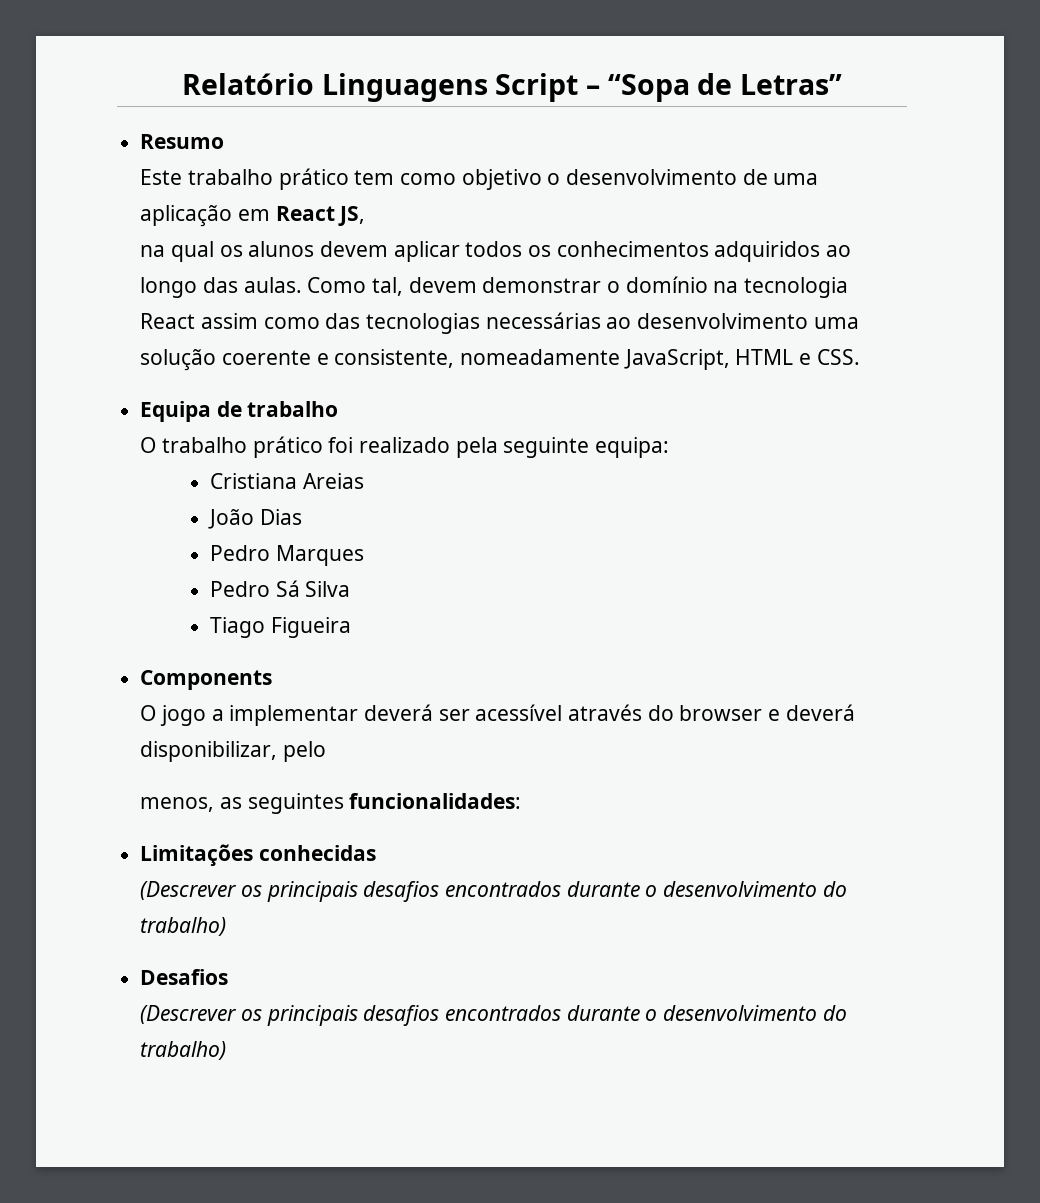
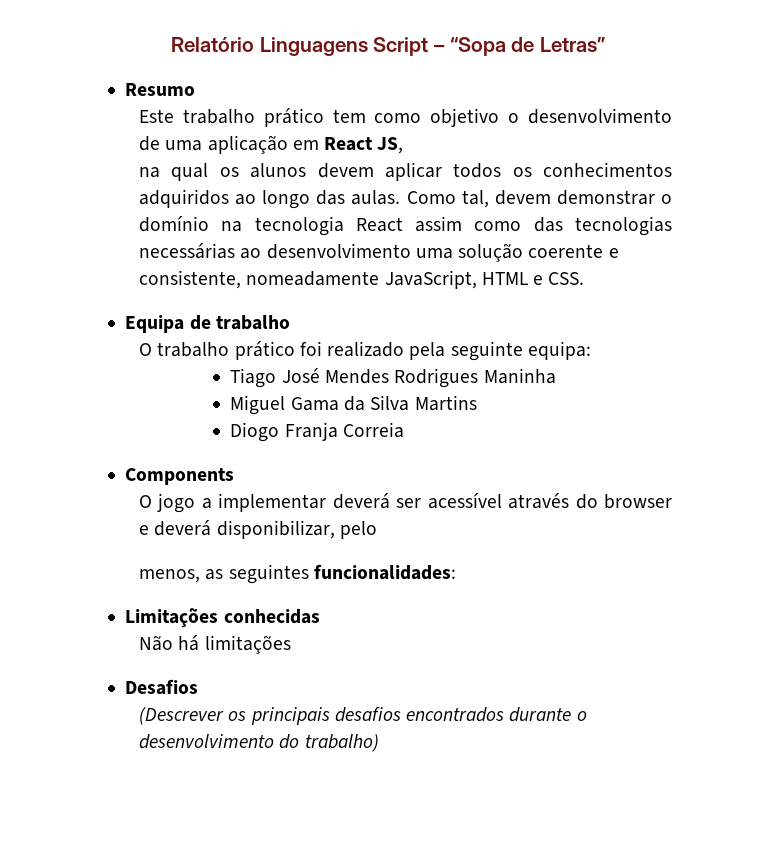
- Cristiana Areias
- João Dias
- Pedro Marques
- Pedro Sá Silva
- Tiago Figueira
+ Tiago José Mendes Rodrigues Maninha
+ Miguel Gama da Silva Martins
+ Diogo Franja Correia
  Limitações conhecidas
- (Descrever os principais desafios encontrados durante o desenvolvimento do trabalho)
+ Não há limitações

